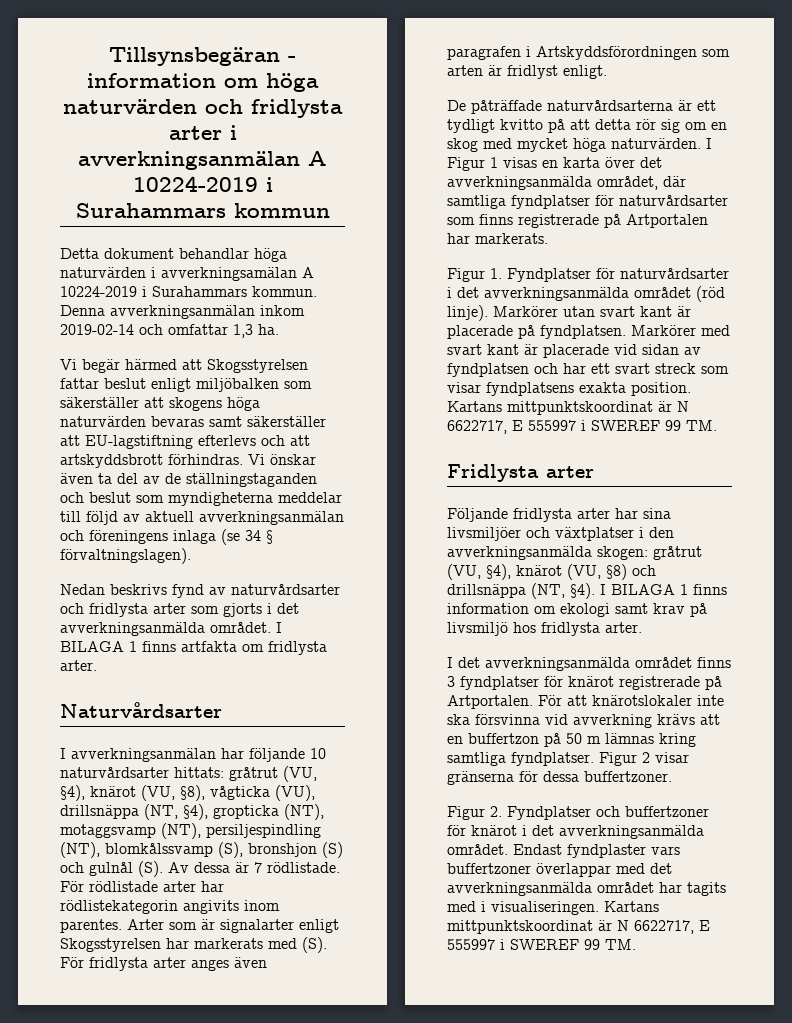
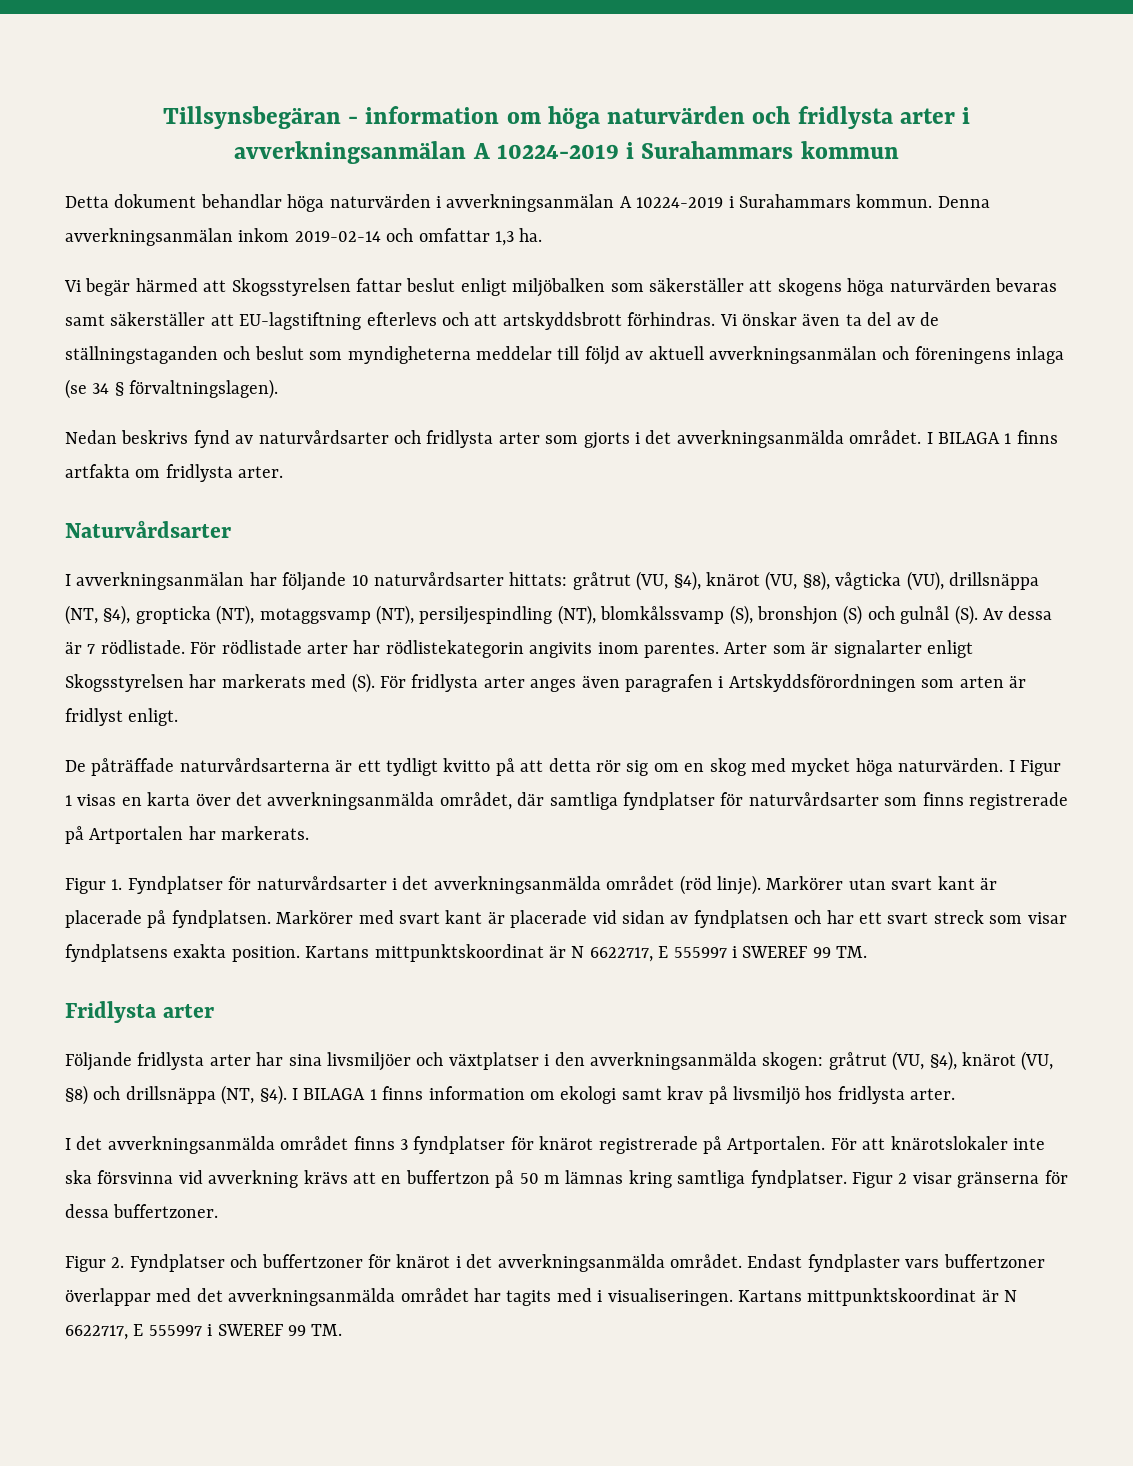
- Detta dokument behandlar höga naturvärden i avverkningsamälan A 10224-2019 i Surahammars kommun.
+ Detta dokument behandlar höga naturvärden i avverkningsanmälan A 10224-2019 i Surahammars kommun.

